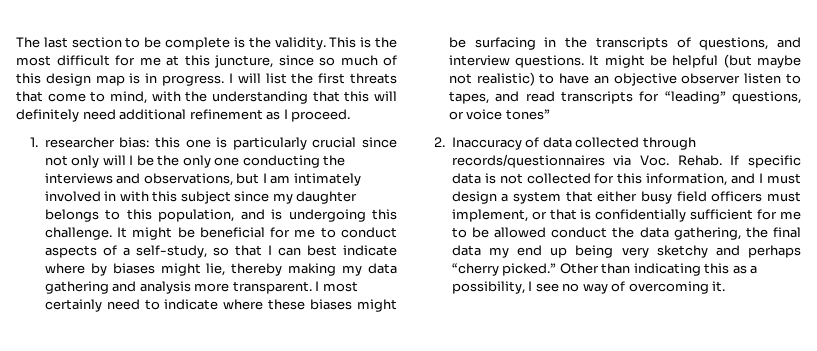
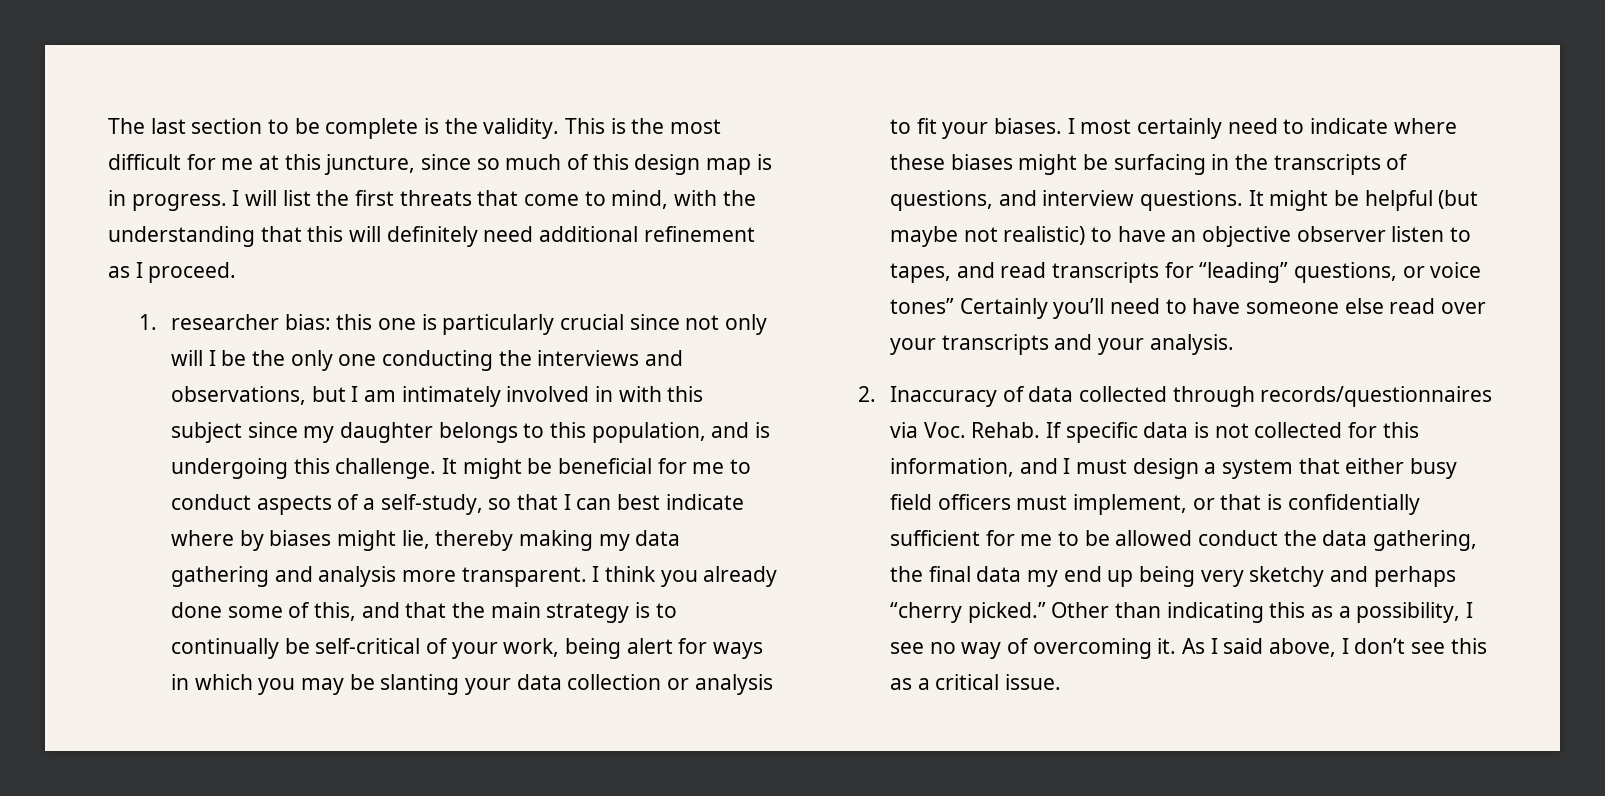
- I most certainly need to indicate where these biases might be surfacing in the transcripts of questions, and interview questions.
+ I think you already done some of this, and that the main strategy is to continually be self-critical of your work, being alert for ways in which you may be slanting your data collection or analysis to fit your biases. I most certainly need to indicate where these biases might be surfacing in the transcripts of questions, and interview questions.
- It might be helpful (but maybe not realistic) to have an objective observer listen to tapes, and read transcripts for “leading” questions, or voice tones”
+ It might be helpful (but maybe not realistic) to have an objective observer listen to tapes, and read transcripts for “leading” questions, or voice tones” Certainly you’ll need to have someone else read over your transcripts and your analysis.
+ As I said above, I don’t see this as a critical issue.

